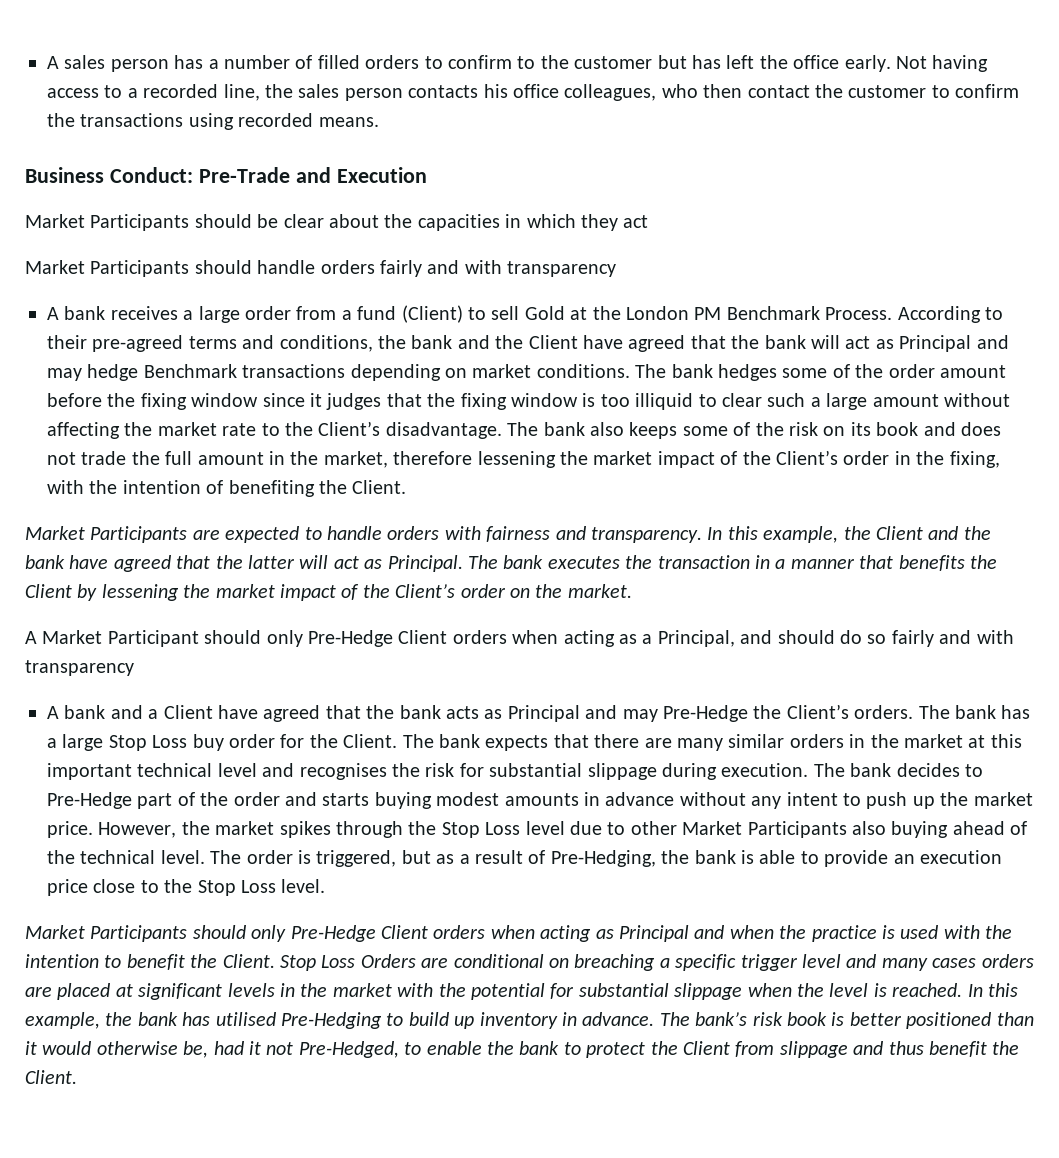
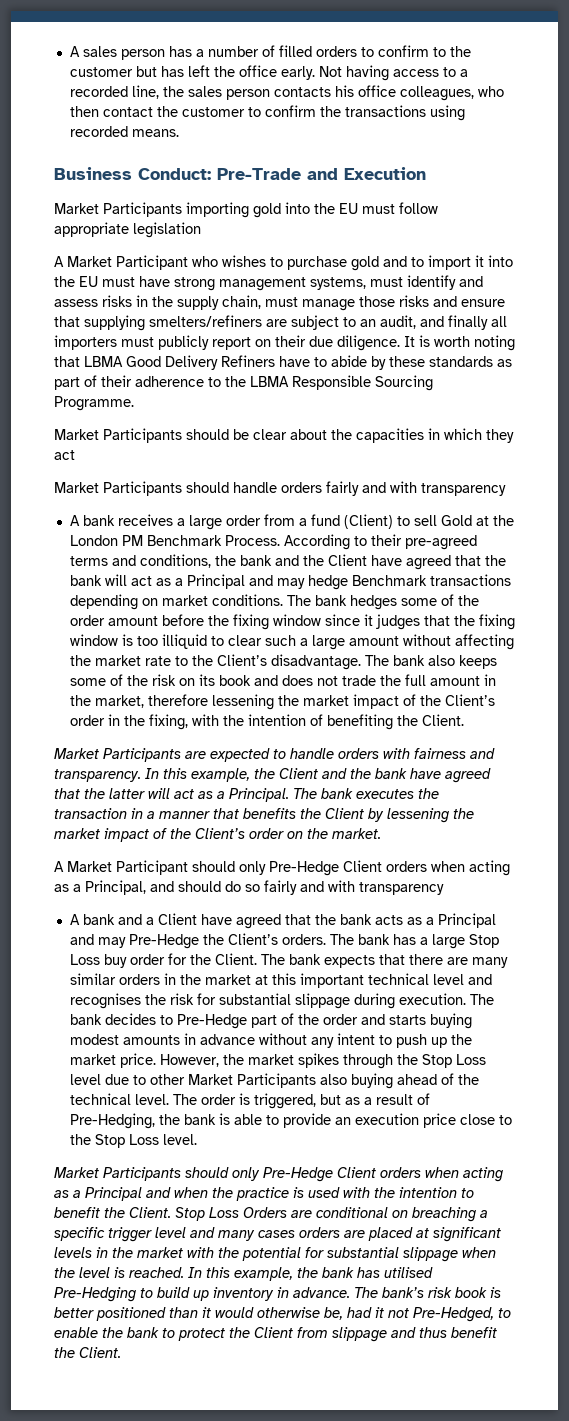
+ Market Participants importing gold into the EU must follow appropriate legislation
+ A Market Participant who wishes to purchase gold and to import it into the EU must have strong management systems, must identify and assess risks in the supply chain, must manage those risks and ensure that supplying smelters/refiners are subject to an audit, and finally all importers must publicly report on their due diligence. It is worth noting that LBMA Good Delivery Refiners have to abide by these standards as part of their adherence to the LBMA Responsible Sourcing Programme.
- According to their pre-agreed terms and conditions, the bank and the Client have agreed that the bank will act as Principal and may hedge Benchmark transactions depending on market conditions.
+ According to their pre-agreed terms and conditions, the bank and the Client have agreed that the bank will act as a Principal and may hedge Benchmark transactions depending on market conditions.
- In this example, the Client and the bank have agreed that the latter will act as Principal.
+ In this example, the Client and the bank have agreed that the latter will act as a Principal.
- A bank and a Client have agreed that the bank acts as Principal and may Pre-Hedge the Client’s orders.
+ A bank and a Client have agreed that the bank acts as a Principal and may Pre-Hedge the Client’s orders.
- Market Participants should only Pre-Hedge Client orders when acting as Principal and when the practice is used with the intention to benefit the Client.
+ Market Participants should only Pre-Hedge Client orders when acting as a Principal and when the practice is used with the intention to benefit the Client.

